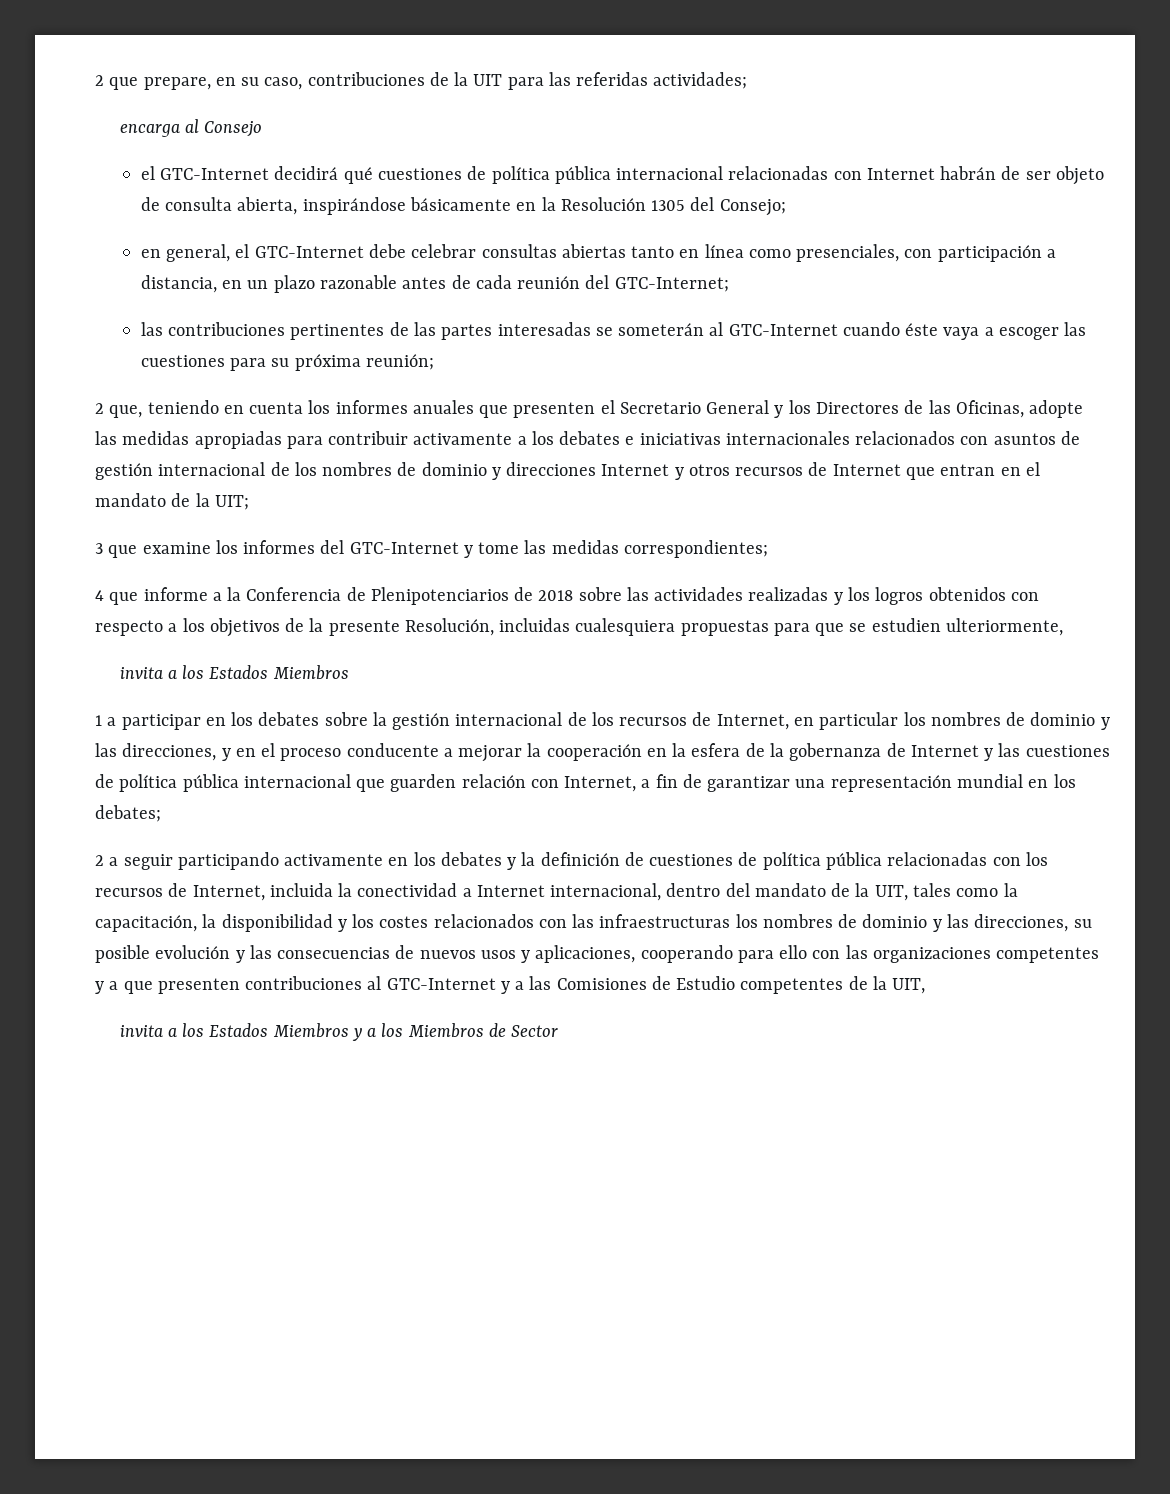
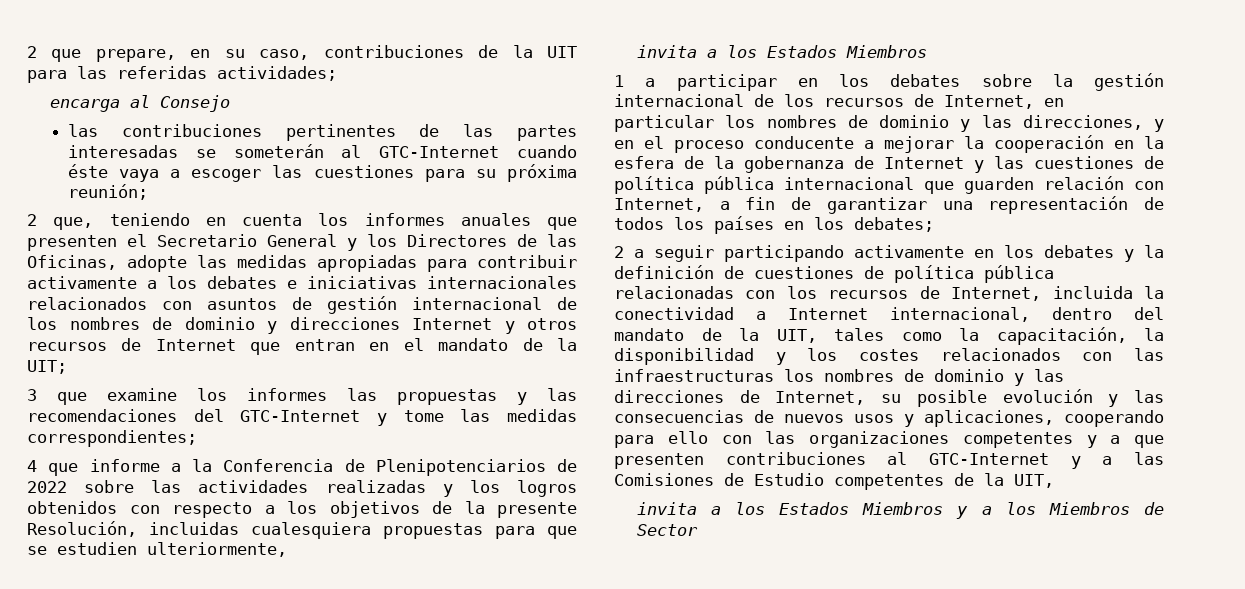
- el GTC-Internet decidirá qué cuestiones de política pública internacional relacionadas con Internet habrán de ser objeto de consulta abierta, inspirándose básicamente en la Resolución 1305 del Consejo;
- en general, el GTC-Internet debe celebrar consultas abiertas tanto en línea como presenciales, con participación a distancia, en un plazo razonable antes de cada reunión del GTC-Internet;
- 3 que examine los informes del GTC-Internet y tome las medidas correspondientes;
+ 3 que examine los informes las propuestas y las recomendaciones del GTC-Internet y tome las medidas correspondientes;
- 4 que informe a la Conferencia de Plenipotenciarios de 2018 sobre las actividades realizadas y los logros obtenidos con respecto a los objetivos de la presente Resolución, incluidas cualesquiera propuestas para que se estudien ulteriormente,
+ 4 que informe a la Conferencia de Plenipotenciarios de 2022 sobre las actividades realizadas y los logros obtenidos con respecto a los objetivos de la presente Resolución, incluidas cualesquiera propuestas para que se estudien ulteriormente,
- 1 a participar en los debates sobre la gestión internacional de los recursos de Internet, en particular los nombres de dominio y las direcciones, y en el proceso conducente a mejorar la cooperación en la esfera de la gobernanza de Internet y las cuestiones de política pública internacional que guarden relación con Internet, a fin de garantizar una representación mundial en los debates;
+ 1 a participar en los debates sobre la gestión internacional de los recursos de Internet, en particular los nombres de dominio y las direcciones, y en el proceso conducente a mejorar la cooperación en la esfera de la gobernanza de Internet y las cuestiones de política pública internacional que guarden relación con Internet, a fin de garantizar una representación de todos los países en los debates;
- 2 a seguir participando activamente en los debates y la definición de cuestiones de política pública relacionadas con los recursos de Internet, incluida la conectividad a Internet internacional, dentro del mandato de la UIT, tales como la capacitación, la disponibilidad y los costes relacionados con las infraestructuras los nombres de dominio y las direcciones, su posible evolución y las consecuencias de nuevos usos y aplicaciones, cooperando para ello con las organizaciones competentes y a que presenten contribuciones al GTC-Internet y a las Comisiones de Estudio competentes de la UIT,
+ 2 a seguir participando activamente en los debates y la definición de cuestiones de política pública relacionadas con los recursos de Internet, incluida la conectividad a Internet internacional, dentro del mandato de la UIT, tales como la capacitación, la disponibilidad y los costes relacionados con las infraestructuras los nombres de dominio y las direcciones de Internet, su posible evolución y las consecuencias de nuevos usos y aplicaciones, cooperando para ello con las organizaciones competentes y a que presenten contribuciones al GTC-Internet y a las Comisiones de Estudio competentes de la UIT,

